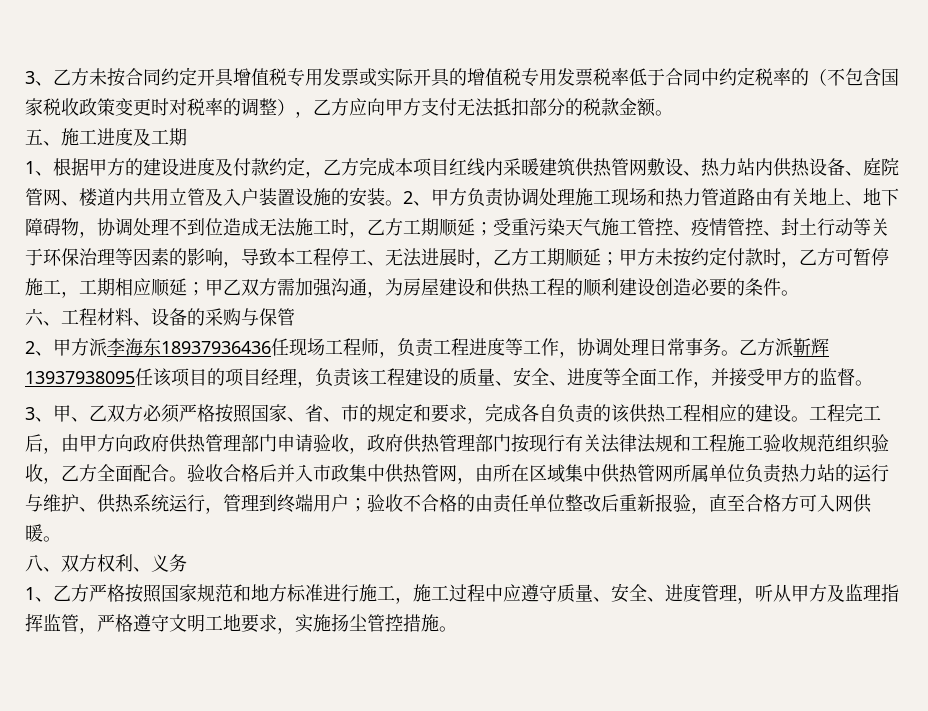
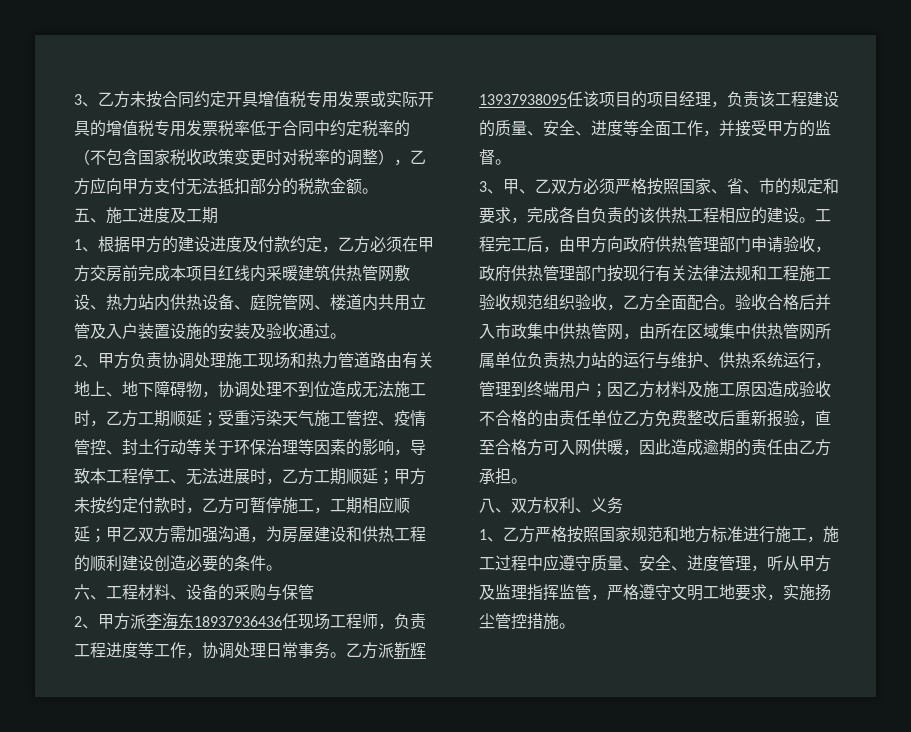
- 1、根据甲方的建设进度及付款约定，乙方完成本项目红线内采暖建筑供热管网敷设、热力站内供热设备、庭院管网、楼道内共用立管及入户装置设施的安装。2、甲方负责协调处理施工现场和热力管道路由有关地上、地下障碍物，协调处理不到位造成无法施工时，乙方工期顺延；
+ 1、根据甲方的建设进度及付款约定，乙方必须在甲方交房前完成本项目红线内采暖建筑供热管网敷设、热力站内供热设备、庭院管网、楼道内共用立管及入户装置设施的安装及验收通过。
+ 2、甲方负责协调处理施工现场和热力管道路由有关地上、地下障碍物，协调处理不到位造成无法施工时，乙方工期顺延；
- 验收合格后并入市政集中供热管网，由所在区域集中供热管网所属单位负责热力站的运行与维护、供热系统运行，管理到终端用户；验收不合格的由责任单位整改后重新报验，直至合格方可入网供暖。
+ 验收合格后并入市政集中供热管网，由所在区域集中供热管网所属单位负责热力站的运行与维护、供热系统运行，管理到终端用户；因乙方材料及施工原因造成验收不合格的由责任单位乙方免费整改后重新报验，直至合格方可入网供暖，因此造成逾期的责任由乙方承担。

